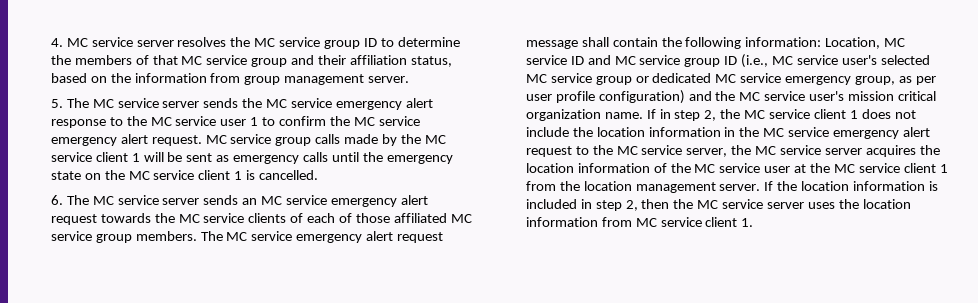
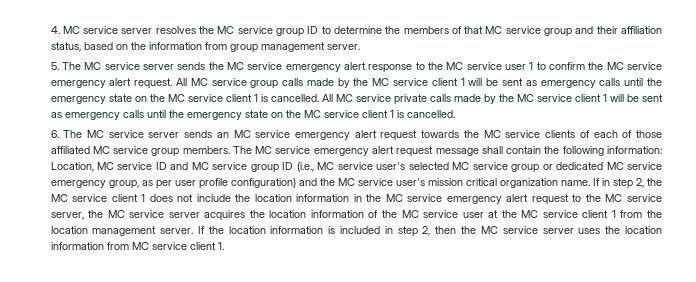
- MC service group calls made by the MC service client 1 will be sent as emergency calls until the emergency state on the MC service client 1 is cancelled.
+ All MC service group calls made by the MC service client 1 will be sent as emergency calls until the emergency state on the MC service client 1 is cancelled. All MC service private calls made by the MC service client 1 will be sent as emergency calls until the emergency state on the MC service client 1 is cancelled.

